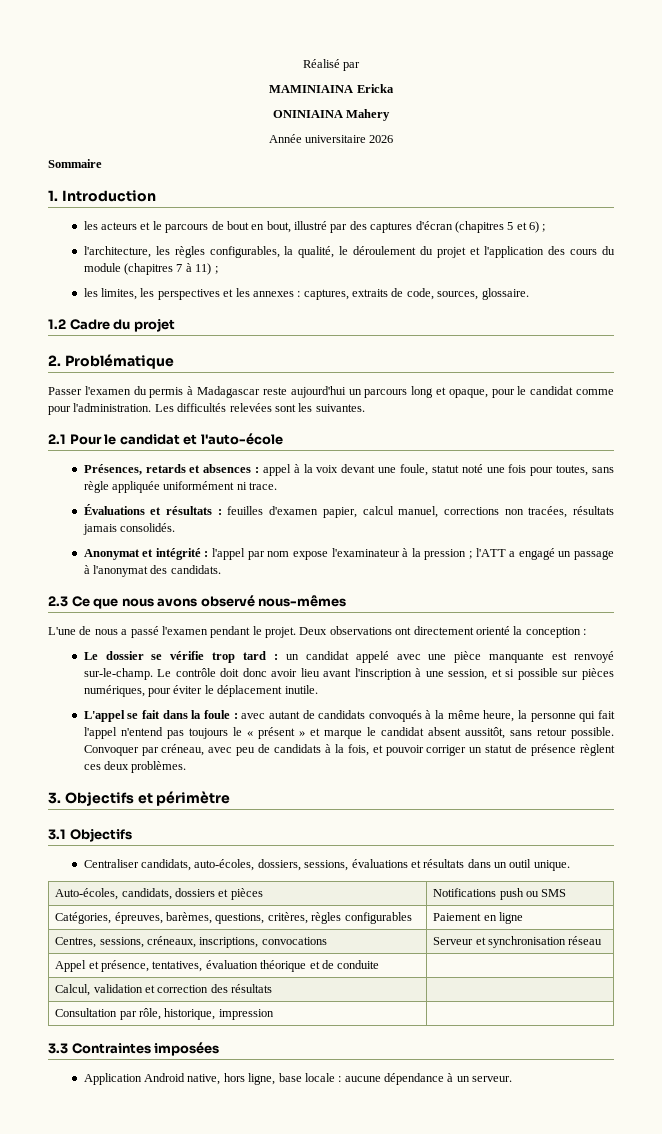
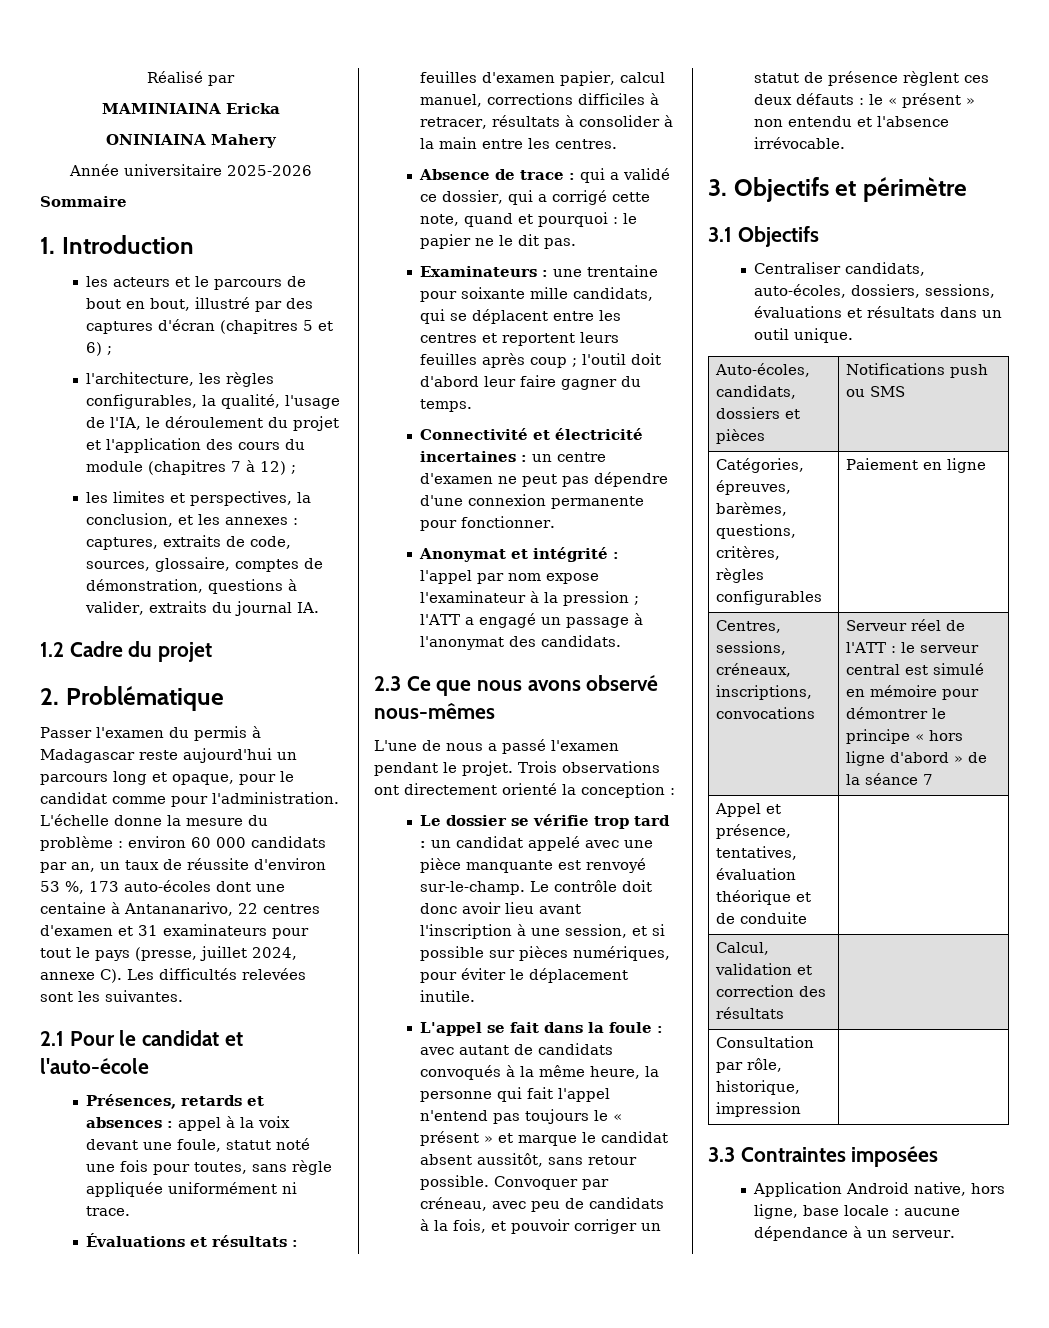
- Année universitaire 2026
+ Année universitaire 2025-2026
- l'architecture, les règles configurables, la qualité, le déroulement du projet et l'application des cours du module (chapitres 7 à 11) ;
+ l'architecture, les règles configurables, la qualité, l'usage de l'IA, le déroulement du projet et l'application des cours du module (chapitres 7 à 12) ;
- les limites, les perspectives et les annexes : captures, extraits de code, sources, glossaire.
+ les limites et perspectives, la conclusion, et les annexes : captures, extraits de code, sources, glossaire, comptes de démonstration, questions à valider, extraits du journal IA.
- Les difficultés relevées sont les suivantes.
+ L'échelle donne la mesure du problème : environ 60 000 candidats par an, un taux de réussite d'environ 53 %, 173 auto-écoles dont une centaine à Antananarivo, 22 centres d'examen et 31 examinateurs pour tout le pays (presse, juillet 2024, annexe C). Les difficultés relevées sont les suivantes.
- Évaluations et résultats : feuilles d'examen papier, calcul manuel, corrections non tracées, résultats jamais consolidés.
+ Évaluations et résultats : feuilles d'examen papier, calcul manuel, corrections difficiles à retracer, résultats à consolider à la main entre les centres.
+ Absence de trace : qui a validé ce dossier, qui a corrigé cette note, quand et pourquoi : le papier ne le dit pas.
+ Examinateurs : une trentaine pour soixante mille candidats, qui se déplacent entre les centres et reportent leurs feuilles après coup ; l'outil doit d'abord leur faire gagner du temps.
+ Connectivité et électricité incertaines : un centre d'examen ne peut pas dépendre d'une connexion permanente pour fonctionner.
- Deux observations ont directement orienté la conception :
+ Trois observations ont directement orienté la conception :
- Convoquer par créneau, avec peu de candidats à la fois, et pouvoir corriger un statut de présence règlent ces deux problèmes.
+ Convoquer par créneau, avec peu de candidats à la fois, et pouvoir corriger un statut de présence règlent ces deux défauts : le « présent » non entendu et l'absence irrévocable.
- Centres, sessions, créneaux, inscriptions, convocations | Serveur et synchronisation réseau
+ Centres, sessions, créneaux, inscriptions, convocations | Serveur réel de l'ATT : le serveur central est simulé en mémoire pour démontrer le principe « hors ligne d'abord » de la séance 7

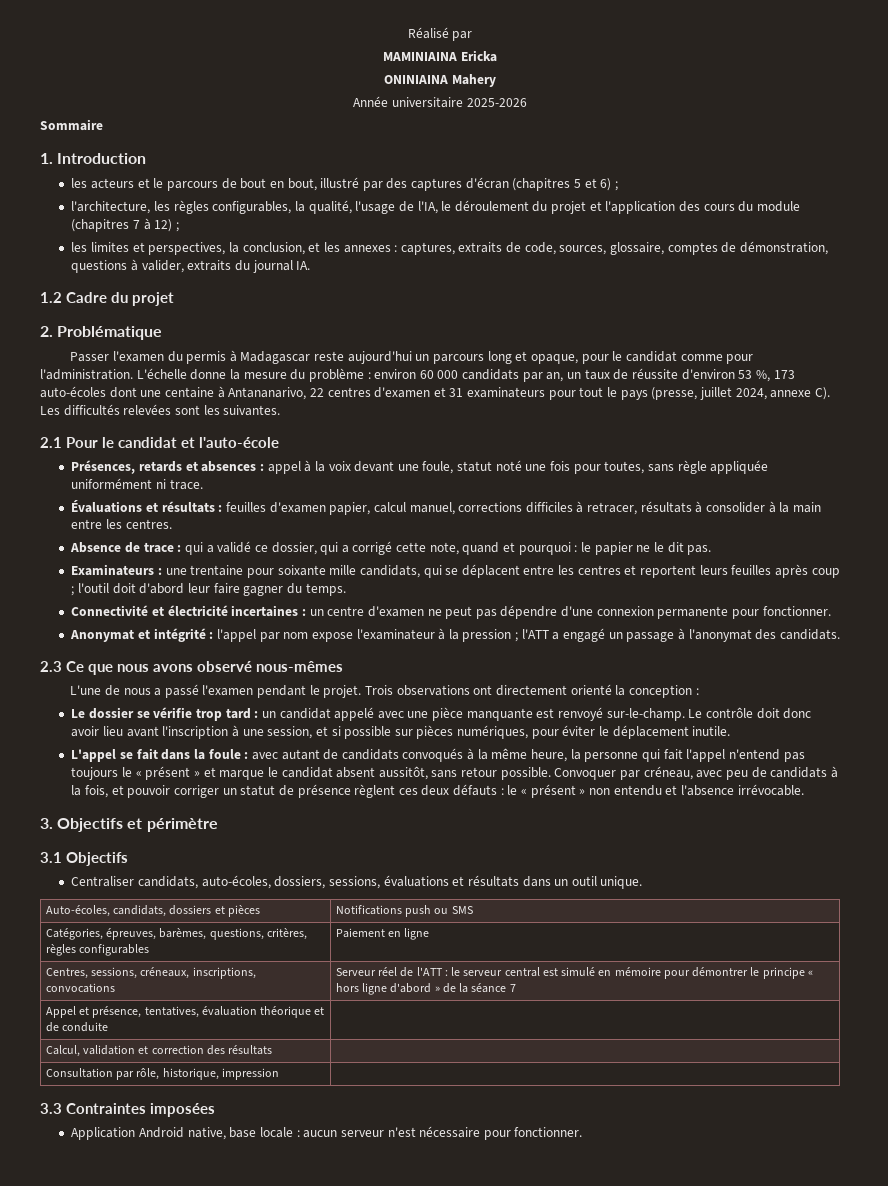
- Application Android native, hors ligne, base locale : aucune dépendance à un serveur.
+ Application Android native, base locale : aucun serveur n'est nécessaire pour fonctionner.

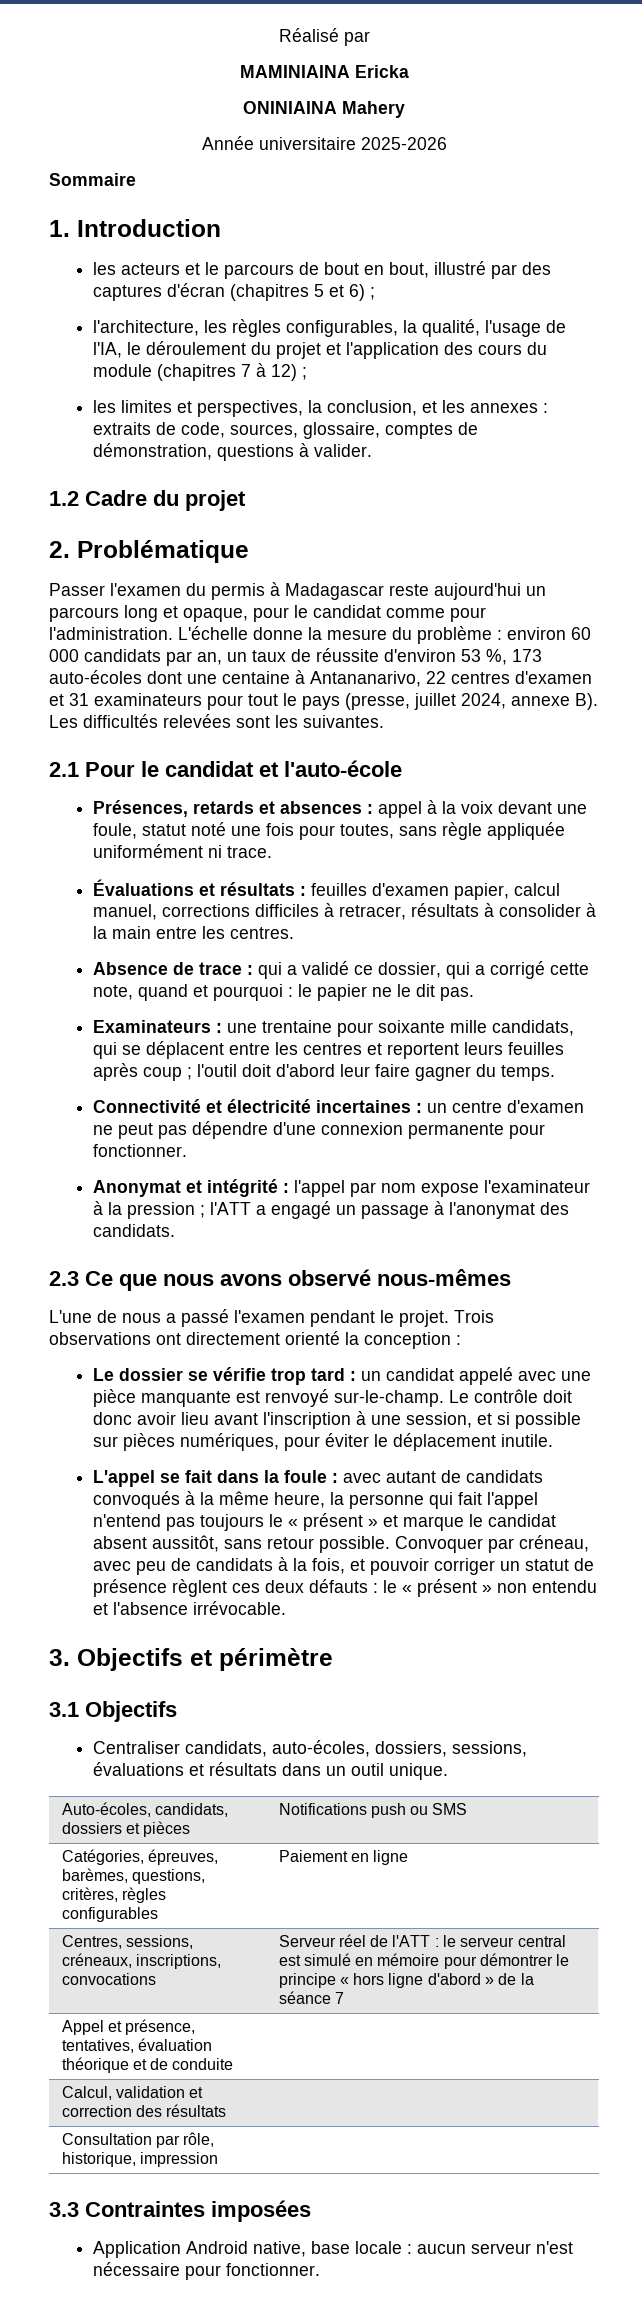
- les limites et perspectives, la conclusion, et les annexes : captures, extraits de code, sources, glossaire, comptes de démonstration, questions à valider, extraits du journal IA.
+ les limites et perspectives, la conclusion, et les annexes : extraits de code, sources, glossaire, comptes de démonstration, questions à valider.
- L'échelle donne la mesure du problème : environ 60 000 candidats par an, un taux de réussite d'environ 53 %, 173 auto-écoles dont une centaine à Antananarivo, 22 centres d'examen et 31 examinateurs pour tout le pays (presse, juillet 2024, annexe C). Les difficultés relevées sont les suivantes.
+ L'échelle donne la mesure du problème : environ 60 000 candidats par an, un taux de réussite d'environ 53 %, 173 auto-écoles dont une centaine à Antananarivo, 22 centres d'examen et 31 examinateurs pour tout le pays (presse, juillet 2024, annexe B). Les difficultés relevées sont les suivantes.

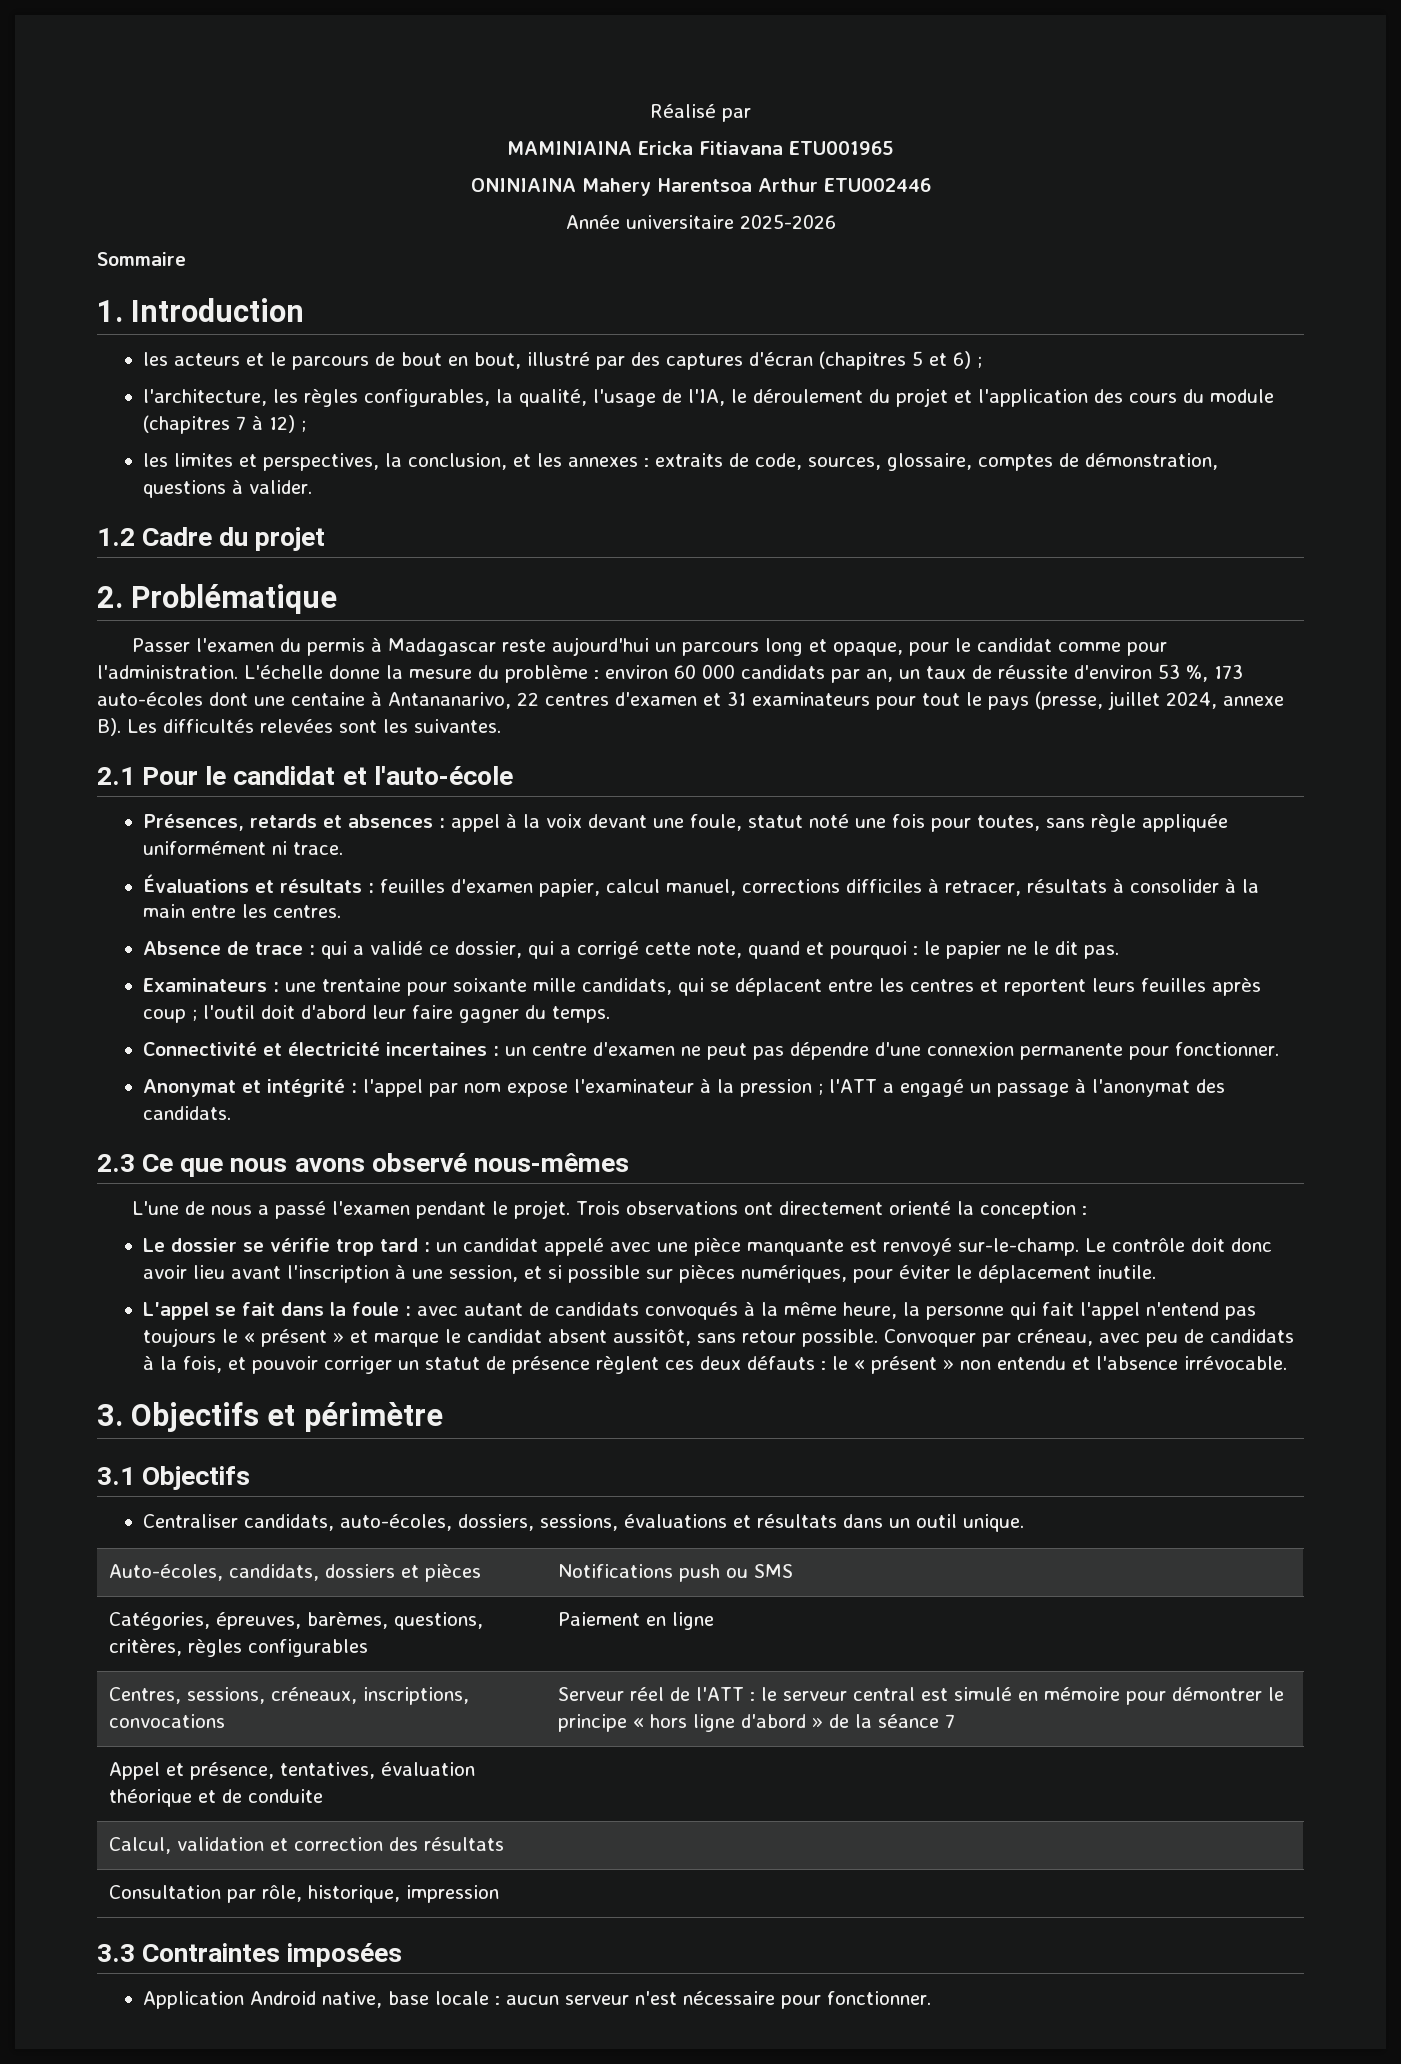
- MAMINIAINA Ericka
+ MAMINIAINA Ericka Fitiavana ETU001965
- ONINIAINA Mahery
+ ONINIAINA Mahery Harentsoa Arthur ETU002446

